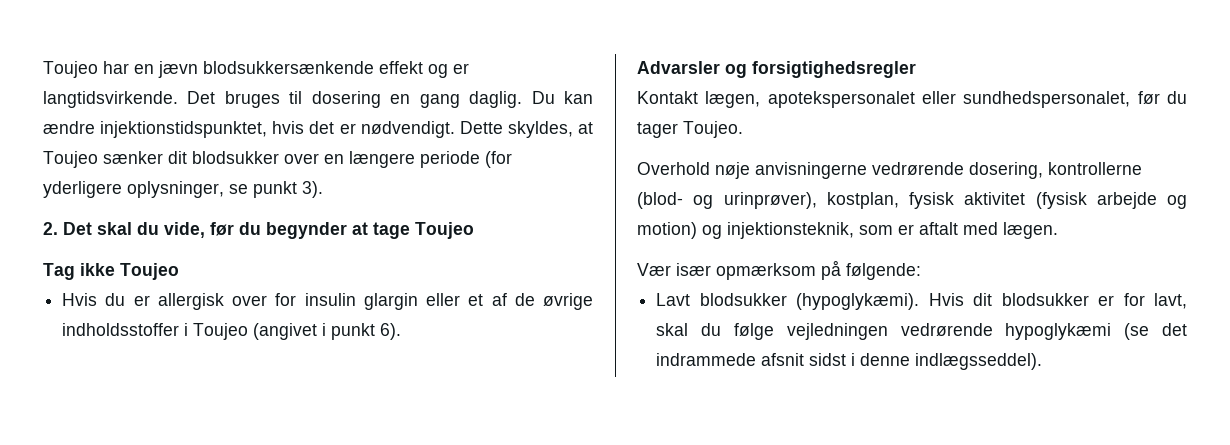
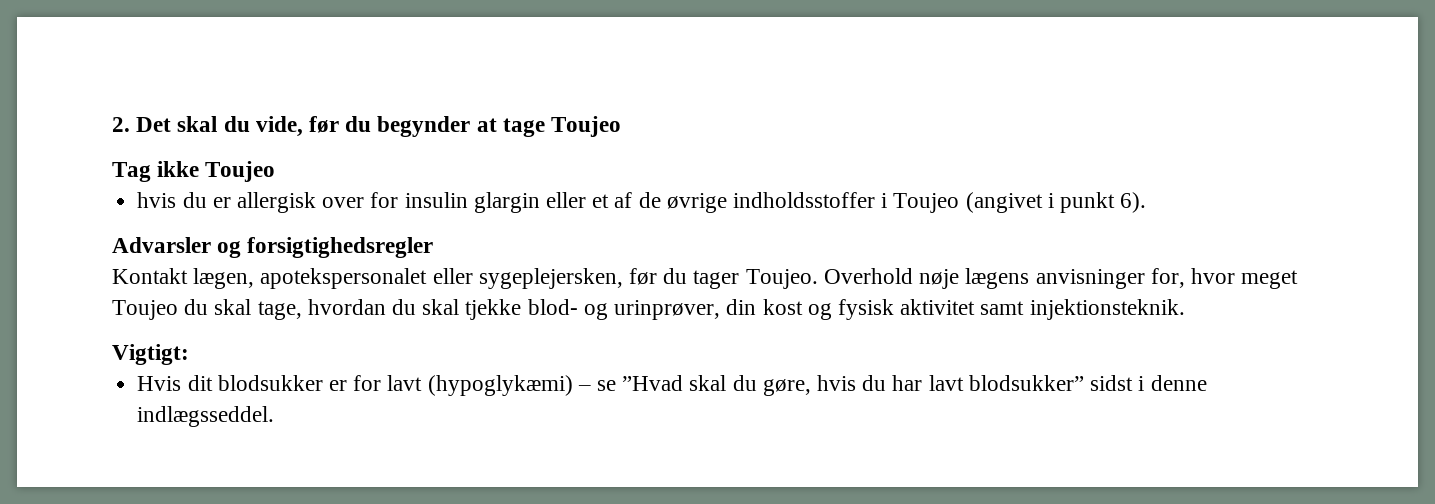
- Toujeo har en jævn blodsukkersænkende effekt og er langtidsvirkende. Det bruges til dosering en gang daglig. Du kan ændre injektionstidspunktet, hvis det er nødvendigt. Dette skyldes, at Toujeo sænker dit blodsukker over en længere periode (for yderligere oplysninger, se punkt 3).
- Hvis du er allergisk over for insulin glargin eller et af de øvrige indholdsstoffer i Toujeo (angivet i punkt 6).
+ hvis du er allergisk over for insulin glargin eller et af de øvrige indholdsstoffer i Toujeo (angivet i punkt 6).
- Kontakt lægen, apotekspersonalet eller sundhedspersonalet, før du tager Toujeo.
- Overhold nøje anvisningerne vedrørende dosering, kontrollerne (blod- og urinprøver), kostplan, fysisk aktivitet (fysisk arbejde og motion) og injektionsteknik, som er aftalt med lægen.
- Vær især opmærksom på følgende:
- Lavt blodsukker (hypoglykæmi). Hvis dit blodsukker er for lavt, skal du følge vejledningen vedrørende hypoglykæmi (se det indrammede afsnit sidst i denne indlægsseddel).
+ Kontakt lægen, apotekspersonalet eller sygeplejersken, før du tager Toujeo. Overhold nøje lægens anvisninger for, hvor meget Toujeo du skal tage, hvordan du skal tjekke blod- og urinprøver, din kost og fysisk aktivitet samt injektionsteknik.
+ Vigtigt:
+ Hvis dit blodsukker er for lavt (hypoglykæmi) – se ”Hvad skal du gøre, hvis du har lavt blodsukker” sidst i denne indlægsseddel.

